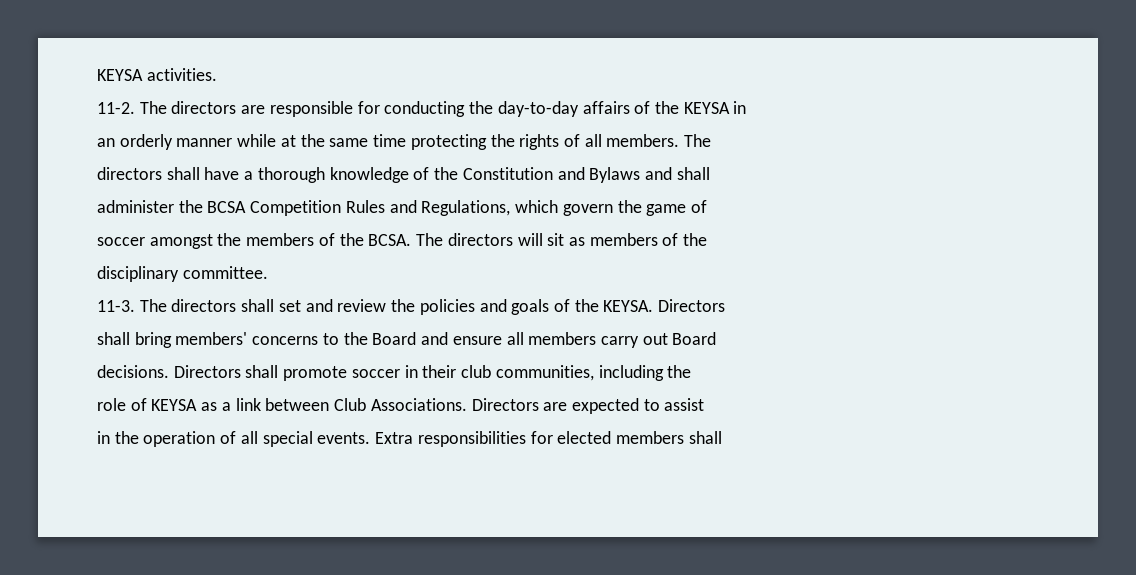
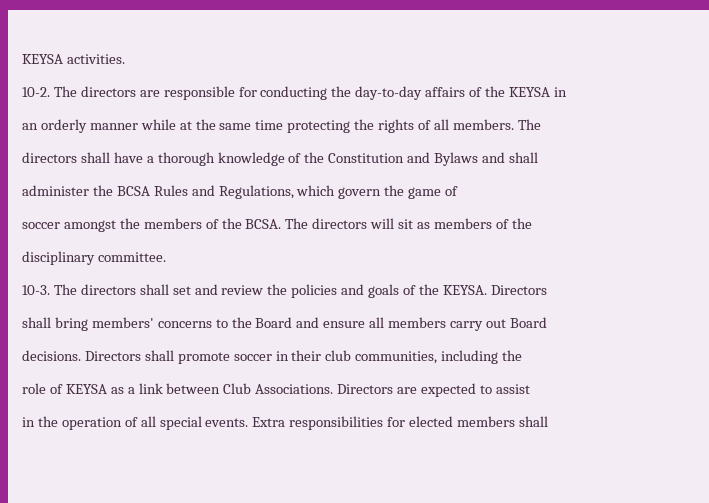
- 11-2.
+ 10-2.
- administer the BCSA Competition Rules and Regulations, which govern the game of
+ administer the BCSA Rules and Regulations, which govern the game of
- 11-3.
+ 10-3.

